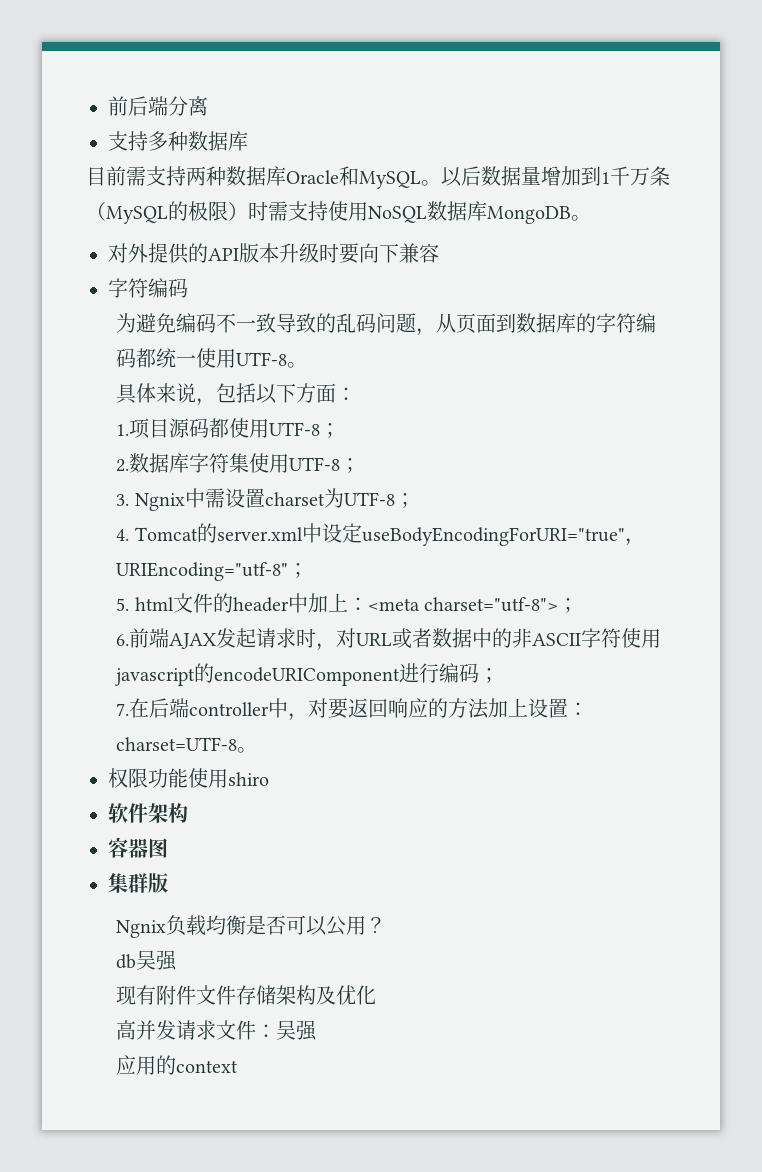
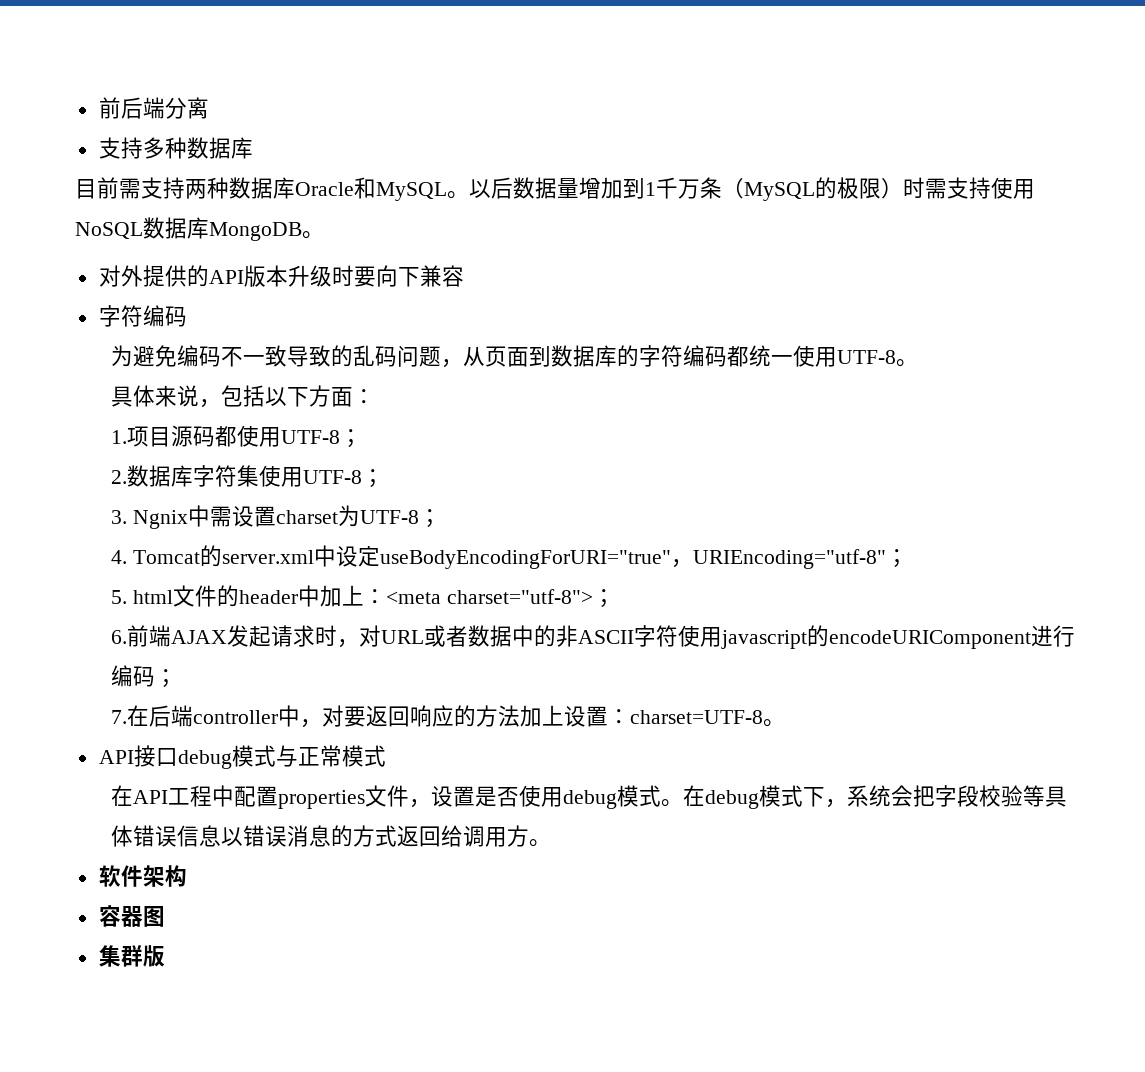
- 权限功能使用shiro
+ API接口debug模式与正常模式
+ 在API工程中配置properties文件，设置是否使用debug模式。在debug模式下，系统会把字段校验等具体错误信息以错误消息的方式返回给调用方。
- Ngnix负载均衡是否可以公用？
- db吴强
- 现有附件文件存储架构及优化
- 高并发请求文件：吴强
- 应用的context

